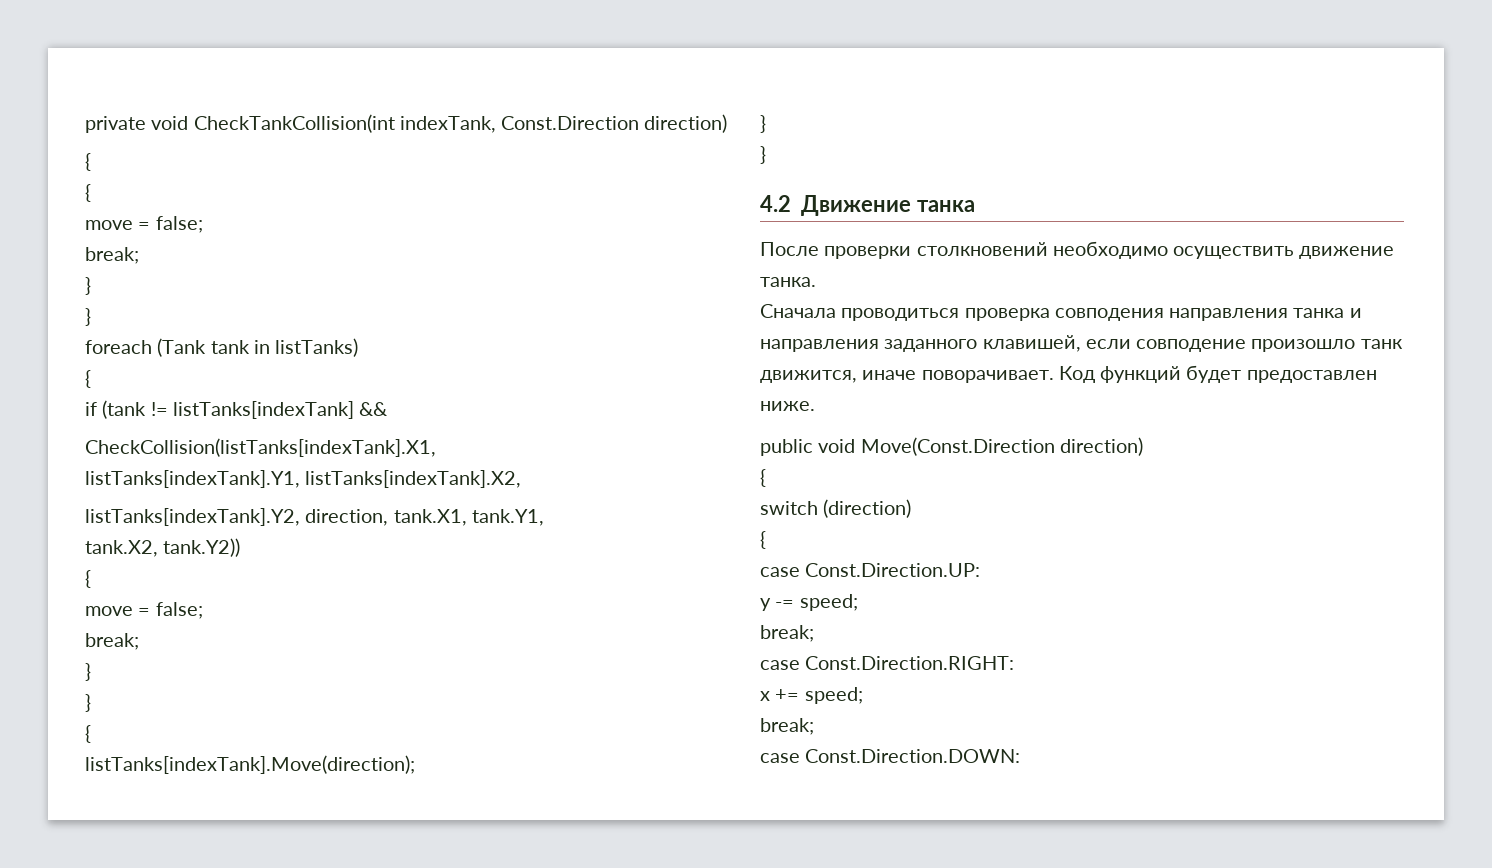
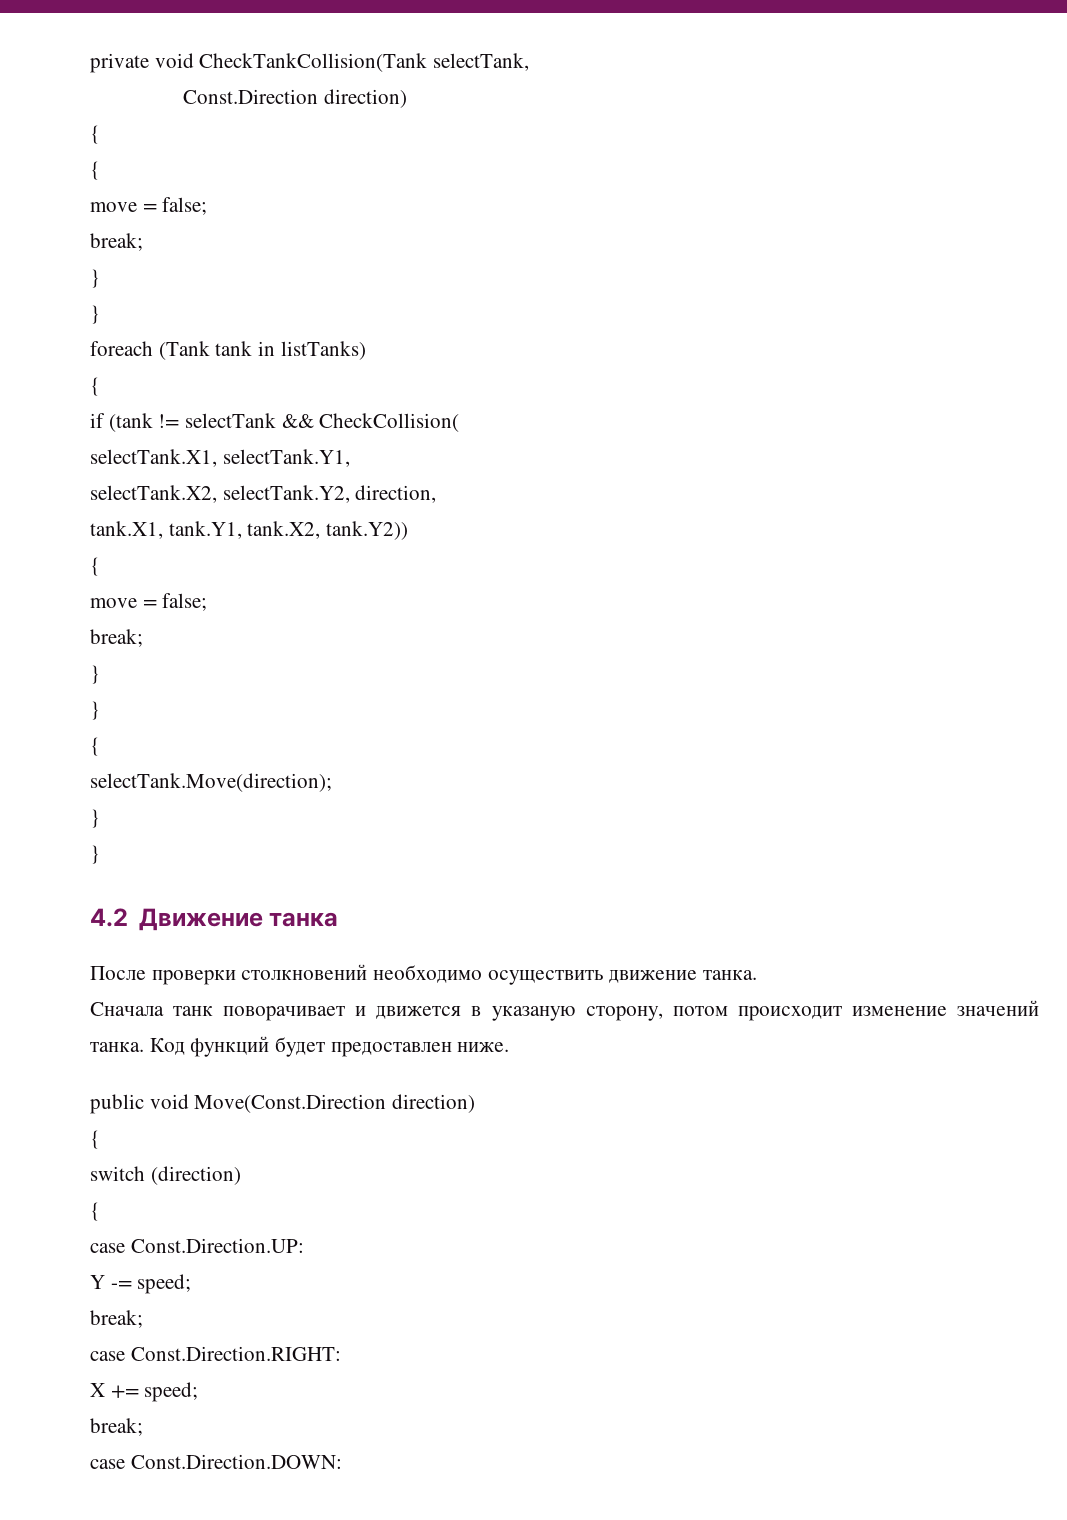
- private void CheckTankCollision(int indexTank, Const.Direction direction)
+ private void CheckTankCollision(Tank selectTank,
+ Const.Direction direction)
- if (tank != listTanks[indexTank] &&
- CheckCollision(listTanks[indexTank].X1,
- listTanks[indexTank].Y1, listTanks[indexTank].X2,
- listTanks[indexTank].Y2, direction, tank.X1, tank.Y1,
- tank.X2, tank.Y2))
+ if (tank != selectTank && CheckCollision(
+ selectTank.X1, selectTank.Y1,
+ selectTank.X2, selectTank.Y2, direction,
+ tank.X1, tank.Y1, tank.X2, tank.Y2))
- listTanks[indexTank].Move(direction);
+ selectTank.Move(direction);
- Сначала проводиться проверка совподения направления танка и направления заданного клавишей, если совподение произошло танк движится, иначе поворачивает.
+ Сначала танк поворачивает и движется в указаную сторону, потом происходит изменение значений танка.
- y -= speed;
+ Y -= speed;
- x += speed;
+ X += speed;

